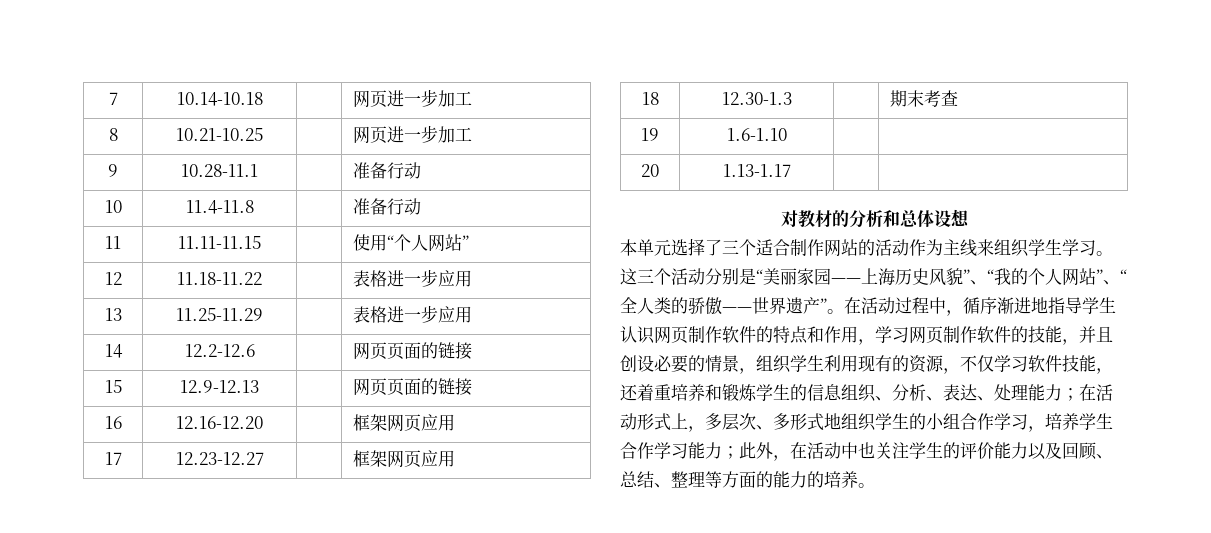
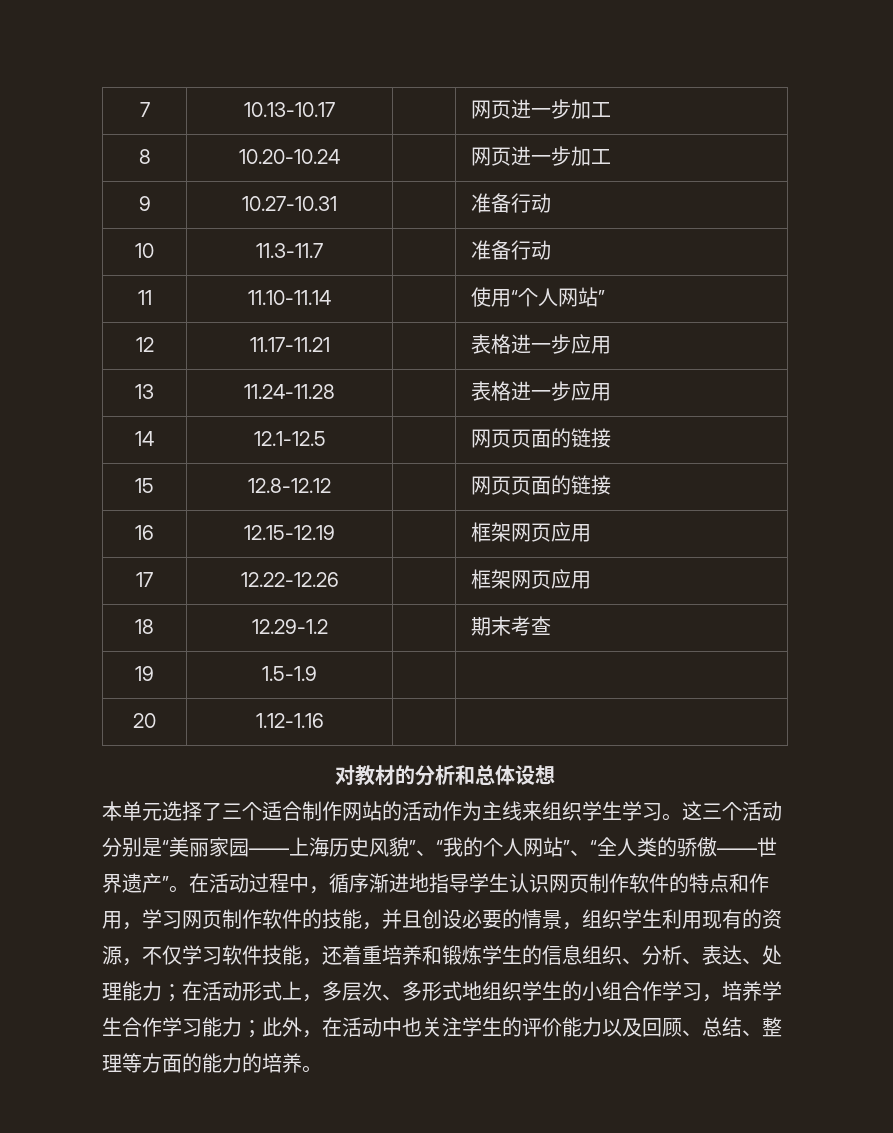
- 7 | 10.14-10.18 | | 网页进一步加工
+ 7 | 10.13-10.17 | | 网页进一步加工
- 8 | 10.21-10.25 | | 网页进一步加工
+ 8 | 10.20-10.24 | | 网页进一步加工
- 9 | 10.28-11.1 | | 准备行动
+ 9 | 10.27-10.31 | | 准备行动
- 10 | 11.4-11.8 | | 准备行动
+ 10 | 11.3-11.7 | | 准备行动
- 11 | 11.11-11.15 | | 使用“个人网站”
+ 11 | 11.10-11.14 | | 使用“个人网站”
- 12 | 11.18-11.22 | | 表格进一步应用
+ 12 | 11.17-11.21 | | 表格进一步应用
- 13 | 11.25-11.29 | | 表格进一步应用
+ 13 | 11.24-11.28 | | 表格进一步应用
- 14 | 12.2-12.6 | | 网页页面的链接
+ 14 | 12.1-12.5 | | 网页页面的链接
- 15 | 12.9-12.13 | | 网页页面的链接
+ 15 | 12.8-12.12 | | 网页页面的链接
- 16 | 12.16-12.20 | | 框架网页应用
+ 16 | 12.15-12.19 | | 框架网页应用
- 17 | 12.23-12.27 | | 框架网页应用
+ 17 | 12.22-12.26 | | 框架网页应用
- 18 | 12.30-1.3 | | 期末考查
+ 18 | 12.29-1.2 | | 期末考查
- 19 | 1.6-1.10 | |
+ 19 | 1.5-1.9 | |
- 20 | 1.13-1.17 | |
+ 20 | 1.12-1.16 | |

